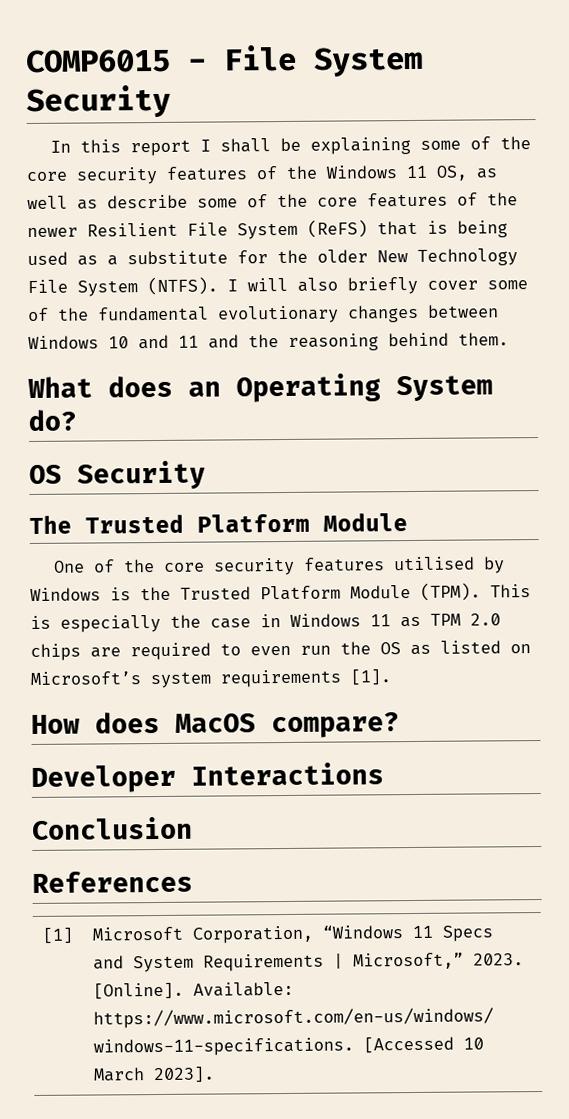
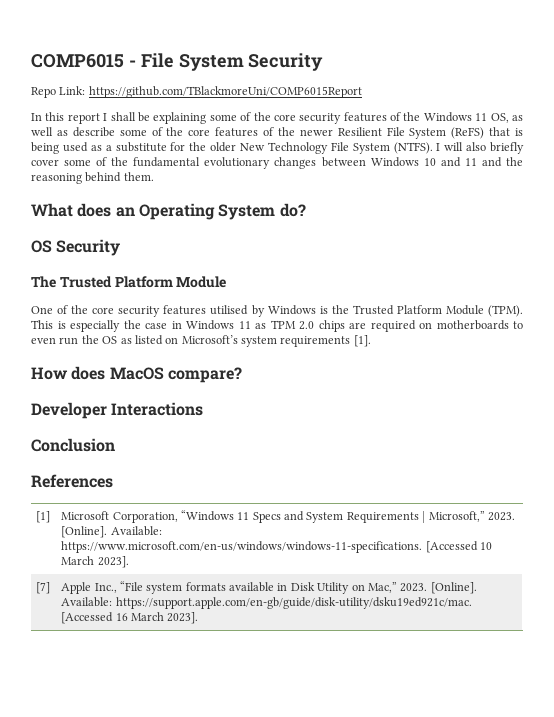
+ Repo Link: https://github.com/TBlackmoreUni/COMP6015Report
- This is especially the case in Windows 11 as TPM 2.0 chips are required to even run the OS as listed on Microsoft’s system requirements [1].
+ This is especially the case in Windows 11 as TPM 2.0 chips are required on motherboards to even run the OS as listed on Microsoft’s system requirements [1].
+ [7] | Apple Inc., “File system formats available in Disk Utility on Mac,” 2023. [Online]. Available: https://support.apple.com/en-gb/guide/disk-utility/dsku19ed921c/mac. [Accessed 16 March 2023].

